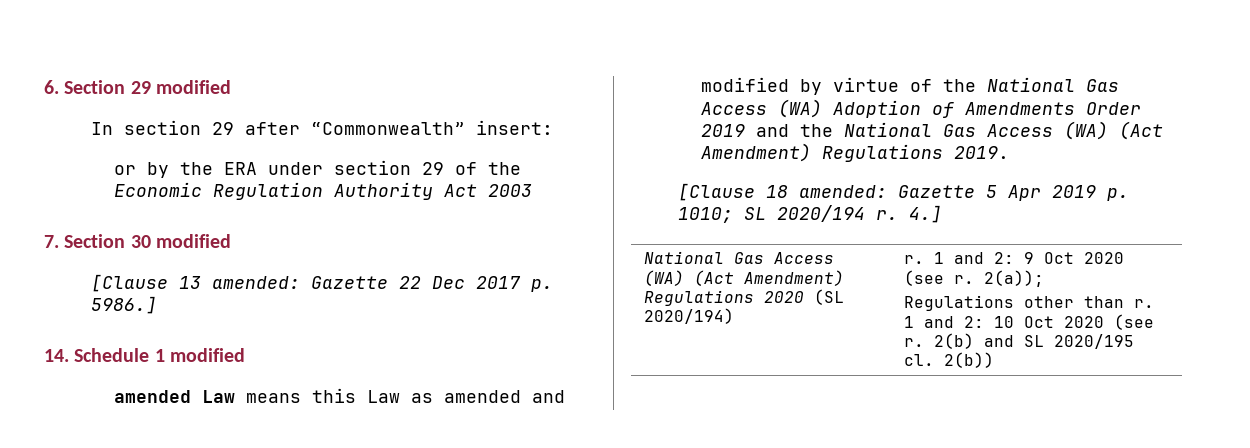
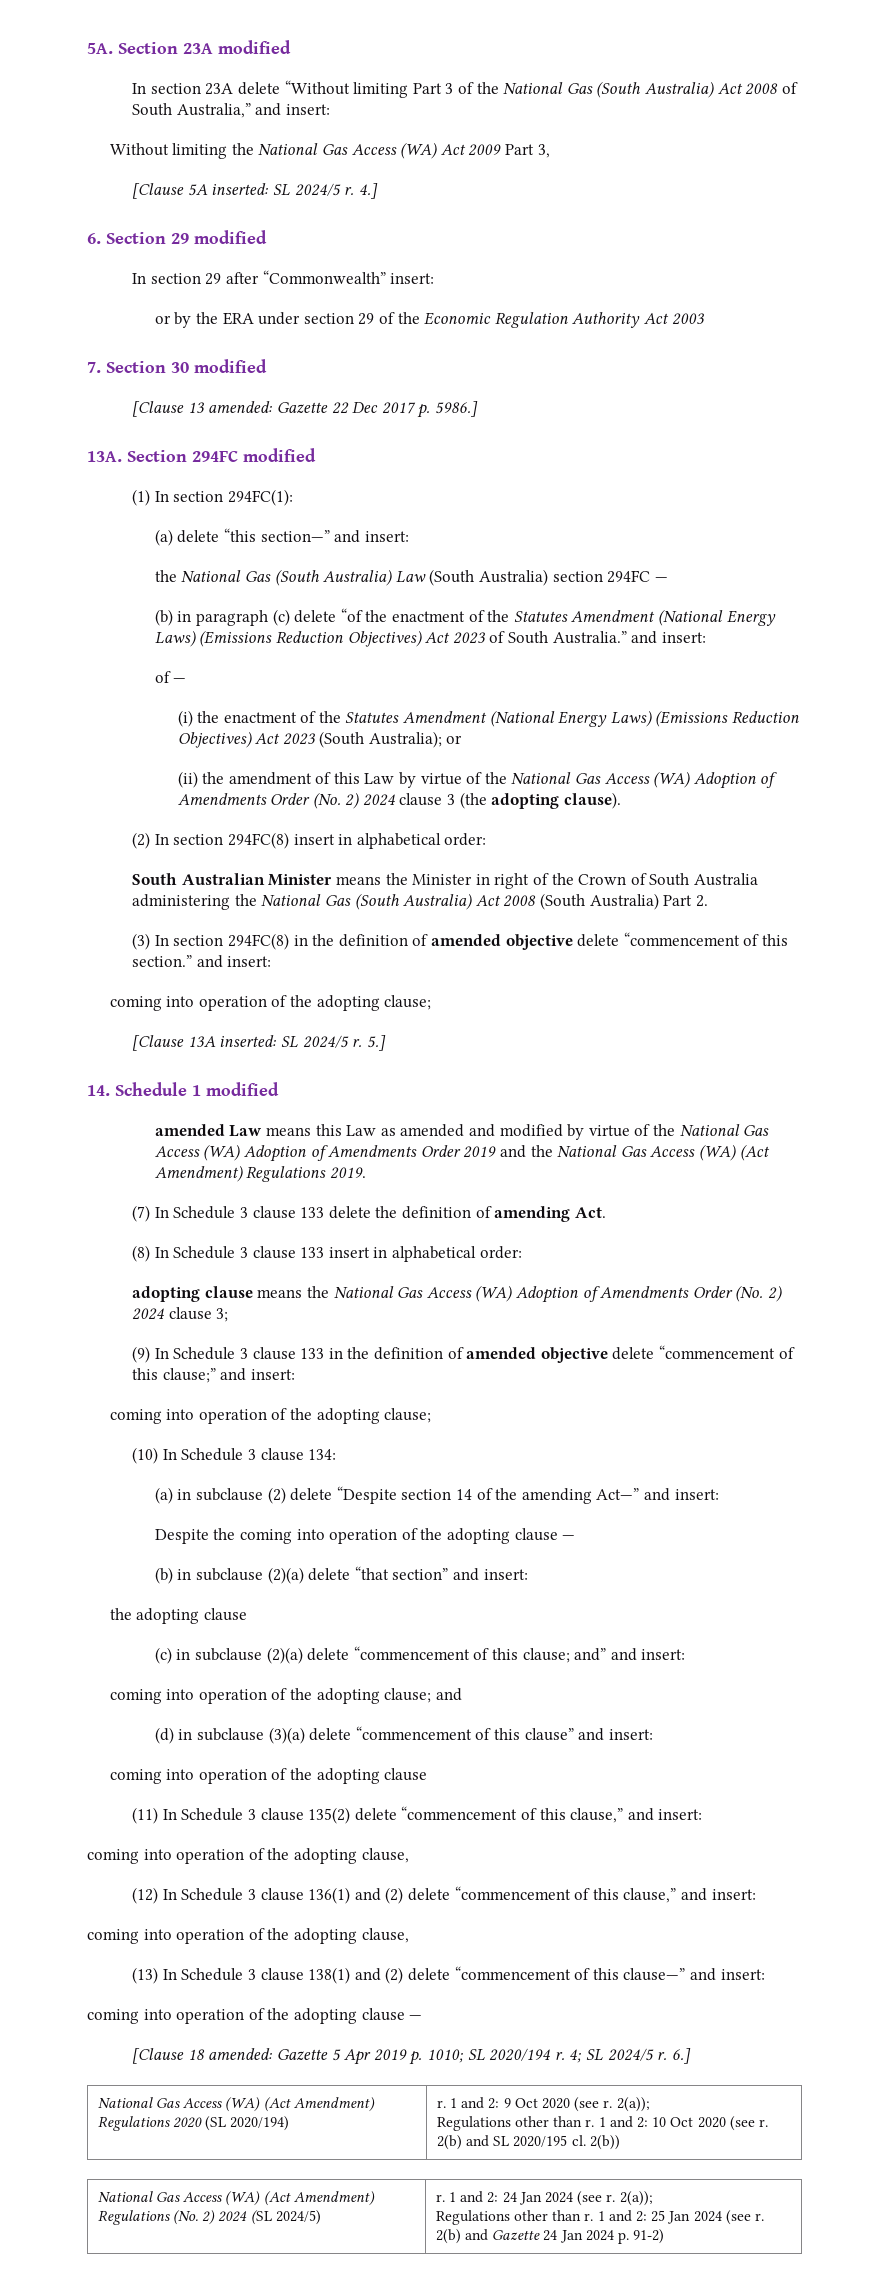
+ 5A. Section 23A modified
+ In section 23A delete “Without limiting Part 3 of the National Gas (South Australia) Act 2008 of South Australia,” and insert:
+ Without limiting the National Gas Access (WA) Act 2009 Part 3,
+ [Clause 5A inserted: SL 2024/5 r. 4.]
+ 13A. Section 294FC modified
+ (1) In section 294FC(1):
+ (a) delete “this section—” and insert:
+ the National Gas (South Australia) Law (South Australia) section 294FC —
+ (b) in paragraph (c) delete “of the enactment of the Statutes Amendment (National Energy Laws) (Emissions Reduction Objectives) Act 2023 of South Australia.” and insert:
+ of —
+ (i) the enactment of the Statutes Amendment (National Energy Laws) (Emissions Reduction Objectives) Act 2023 (South Australia); or
+ (ii) the amendment of this Law by virtue of the National Gas Access (WA) Adoption of Amendments Order (No. 2) 2024 clause 3 (the adopting clause).
+ (2) In section 294FC(8) insert in alphabetical order:
+ South Australian Minister means the Minister in right of the Crown of South Australia administering the National Gas (South Australia) Act 2008 (South Australia) Part 2.
+ (3) In section 294FC(8) in the definition of amended objective delete “commencement of this section.” and insert:
+ coming into operation of the adopting clause;
+ [Clause 13A inserted: SL 2024/5 r. 5.]
+ (7) In Schedule 3 clause 133 delete the definition of amending Act.
+ (8) In Schedule 3 clause 133 insert in alphabetical order:
+ adopting clause means the National Gas Access (WA) Adoption of Amendments Order (No. 2) 2024 clause 3;
+ (9) In Schedule 3 clause 133 in the definition of amended objective delete “commencement of this clause;” and insert:
+ coming into operation of the adopting clause;
+ (10) In Schedule 3 clause 134:
+ (a) in subclause (2) delete “Despite section 14 of the amending Act—” and insert:
+ Despite the coming into operation of the adopting clause —
+ (b) in subclause (2)(a) delete “that section” and insert:
+ the adopting clause
+ (c) in subclause (2)(a) delete “commencement of this clause; and” and insert:
+ coming into operation of the adopting clause; and
+ (d) in subclause (3)(a) delete “commencement of this clause” and insert:
+ coming into operation of the adopting clause
+ (11) In Schedule 3 clause 135(2) delete “commencement of this clause,” and insert:
+ coming into operation of the adopting clause,
+ (12) In Schedule 3 clause 136(1) and (2) delete “commencement of this clause,” and insert:
+ coming into operation of the adopting clause,
+ (13) In Schedule 3 clause 138(1) and (2) delete “commencement of this clause—” and insert:
+ coming into operation of the adopting clause —
- 4.]
+ 4; SL 2024/5 r. 6.]
+ National Gas Access (WA) (Act Amendment) Regulations (No. 2) 2024 (SL 2024/5) | r. 1 and 2: 24 Jan 2024 (see r. 2(a));
+ Regulations other than r. 1 and 2: 25 Jan 2024 (see r. 2(b) and Gazette 24 Jan 2024 p. 91-2)

